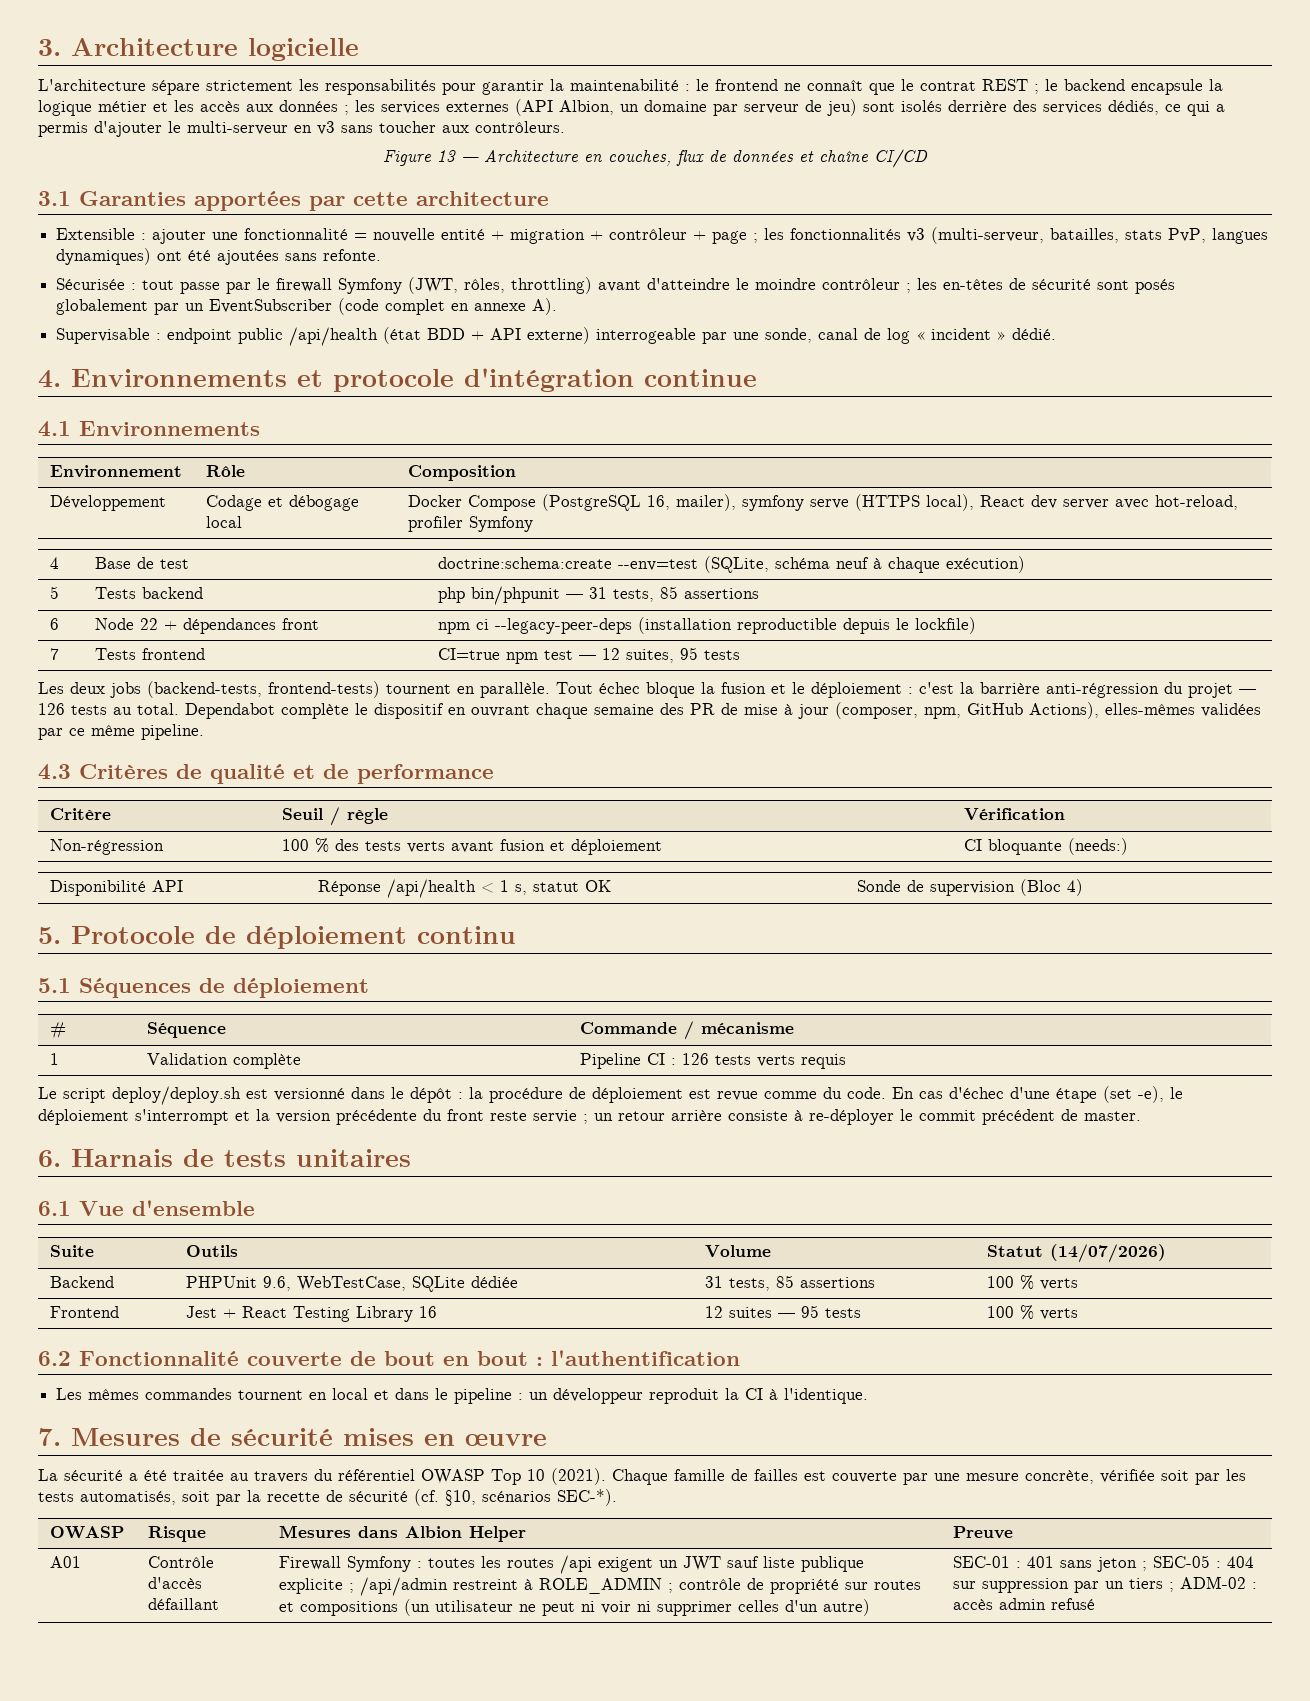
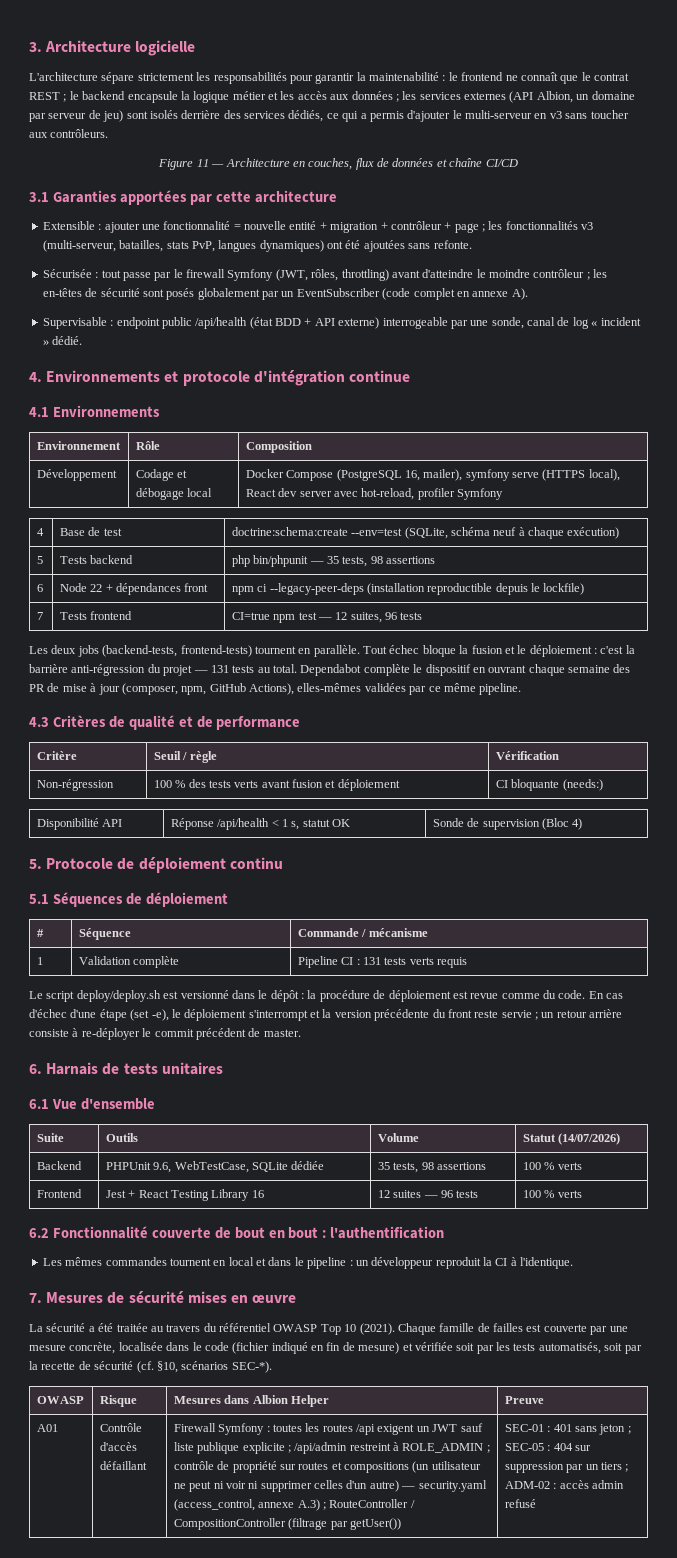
- Figure 13 — Architecture en couches, flux de données et chaîne CI/CD
+ Figure 11 — Architecture en couches, flux de données et chaîne CI/CD
- 5 | Tests backend | php bin/phpunit — 31 tests, 85 assertions
+ 5 | Tests backend | php bin/phpunit — 35 tests, 98 assertions
- 7 | Tests frontend | CI=true npm test — 12 suites, 95 tests
+ 7 | Tests frontend | CI=true npm test — 12 suites, 96 tests
- Tout échec bloque la fusion et le déploiement : c'est la barrière anti-régression du projet — 126 tests au total.
+ Tout échec bloque la fusion et le déploiement : c'est la barrière anti-régression du projet — 131 tests au total.
- 1 | Validation complète | Pipeline CI : 126 tests verts requis
+ 1 | Validation complète | Pipeline CI : 131 tests verts requis
- Backend | PHPUnit 9.6, WebTestCase, SQLite dédiée | 31 tests, 85 assertions | 100 % verts
+ Backend | PHPUnit 9.6, WebTestCase, SQLite dédiée | 35 tests, 98 assertions | 100 % verts
- Frontend | Jest + React Testing Library 16 | 12 suites — 95 tests | 100 % verts
+ Frontend | Jest + React Testing Library 16 | 12 suites — 96 tests | 100 % verts
- Chaque famille de failles est couverte par une mesure concrète, vérifiée soit par les tests automatisés, soit par la recette de sécurité (cf. §10, scénarios SEC-*).
+ Chaque famille de failles est couverte par une mesure concrète, localisée dans le code (fichier indiqué en fin de mesure) et vérifiée soit par les tests automatisés, soit par la recette de sécurité (cf. §10, scénarios SEC-*).
- Firewall Symfony : toutes les routes /api exigent un JWT sauf liste publique explicite ; /api/admin restreint à ROLE_ADMIN ; contrôle de propriété sur routes et compositions (un utilisateur ne peut ni voir ni supprimer celles d'un autre)
+ Firewall Symfony : toutes les routes /api exigent un JWT sauf liste publique explicite ; /api/admin restreint à ROLE_ADMIN ; contrôle de propriété sur routes et compositions (un utilisateur ne peut ni voir ni supprimer celles d'un autre) — security.yaml (access_control, annexe A.3) ; RouteController / CompositionController (filtrage par getUser())

